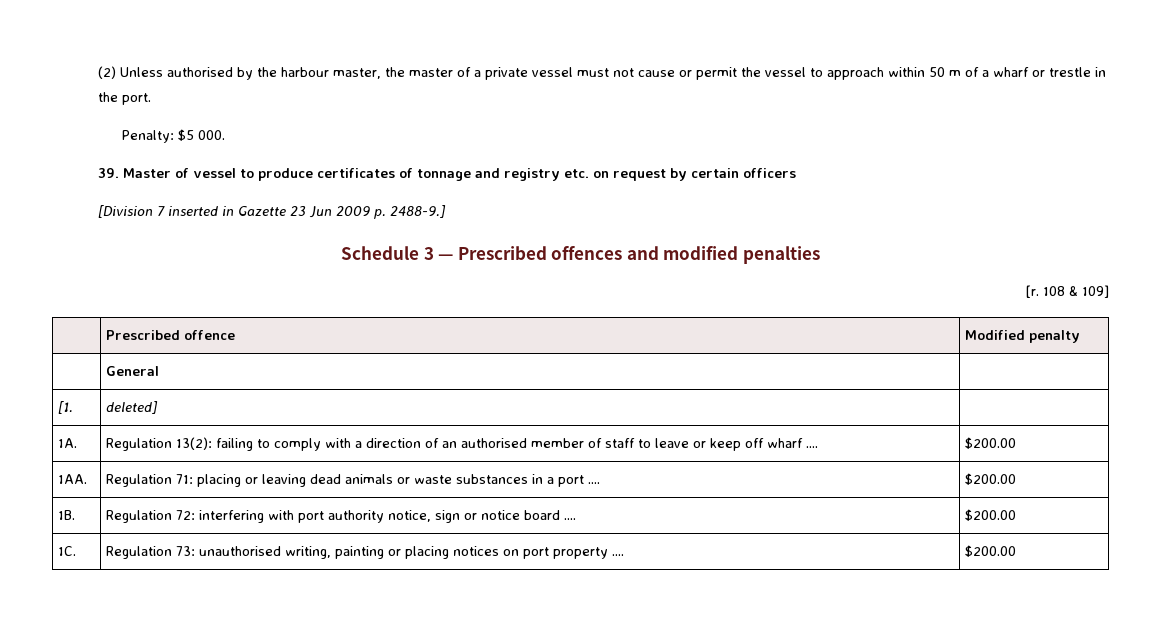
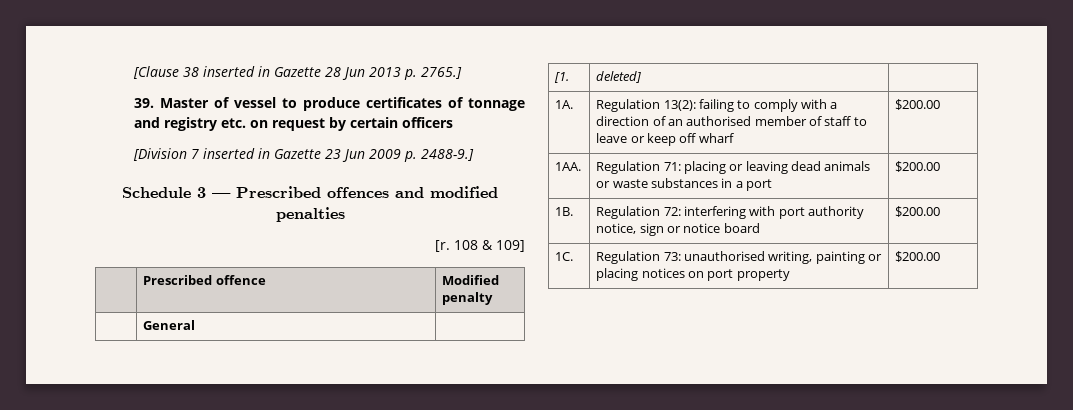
- (2) Unless authorised by the harbour master, the master of a private vessel must not cause or permit the vessel to approach within 50 m of a wharf or trestle in the port.
- Penalty: $5 000.
+ [Clause 38 inserted in Gazette 28 Jun 2013 p. 2765.]
- 1A. | Regulation 13(2): failing to comply with a direction of an authorised member of staff to leave or keep off wharf .... | $200.00
+ 1A. | Regulation 13(2): failing to comply with a direction of an authorised member of staff to leave or keep off wharf | $200.00
- 1AA. | Regulation 71: placing or leaving dead animals or waste substances in a port .... | $200.00
+ 1AA. | Regulation 71: placing or leaving dead animals or waste substances in a port | $200.00
- 1B. | Regulation 72: interfering with port authority notice, sign or notice board .... | $200.00
+ 1B. | Regulation 72: interfering with port authority notice, sign or notice board | $200.00
- 1C. | Regulation 73: unauthorised writing, painting or placing notices on port property .... | $200.00
+ 1C. | Regulation 73: unauthorised writing, painting or placing notices on port property | $200.00

